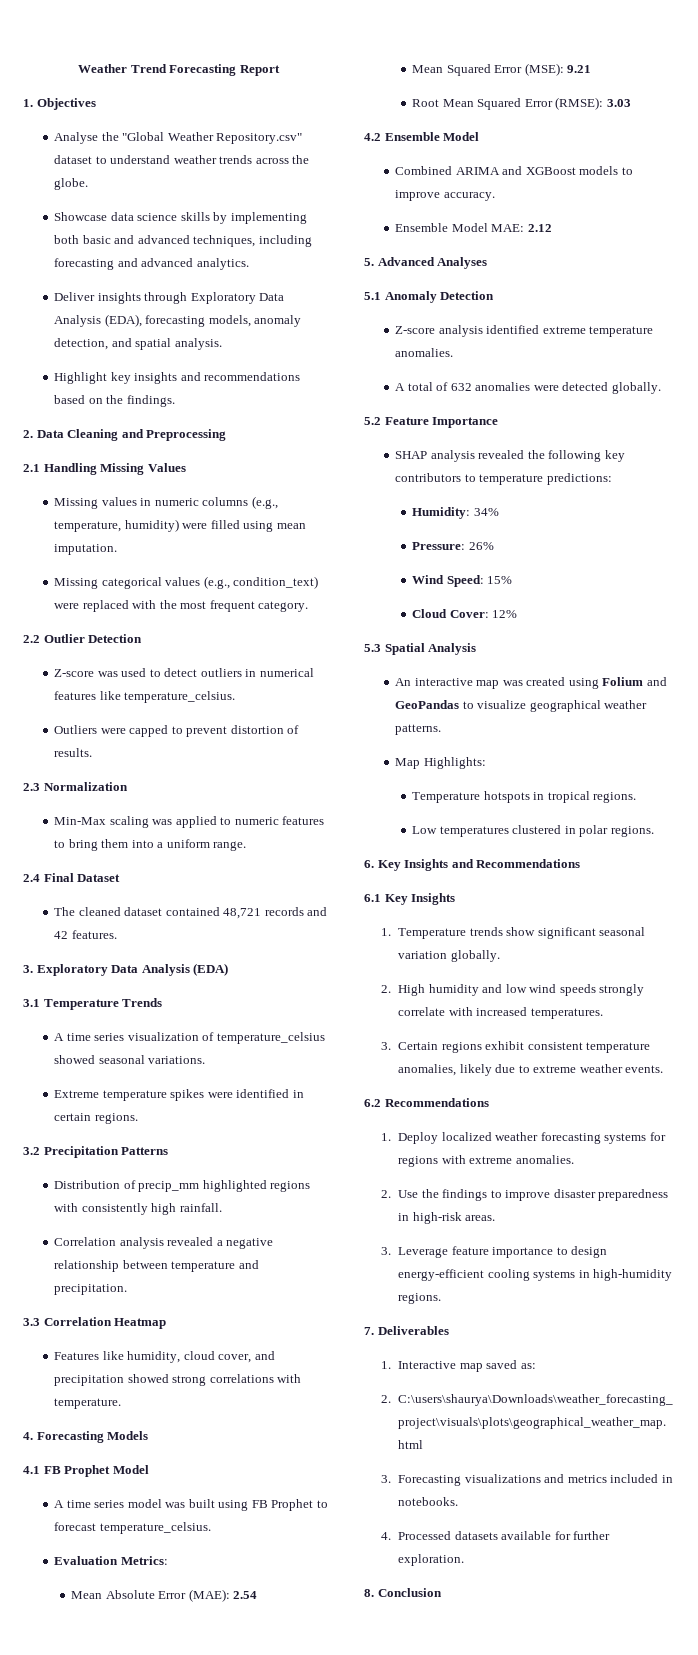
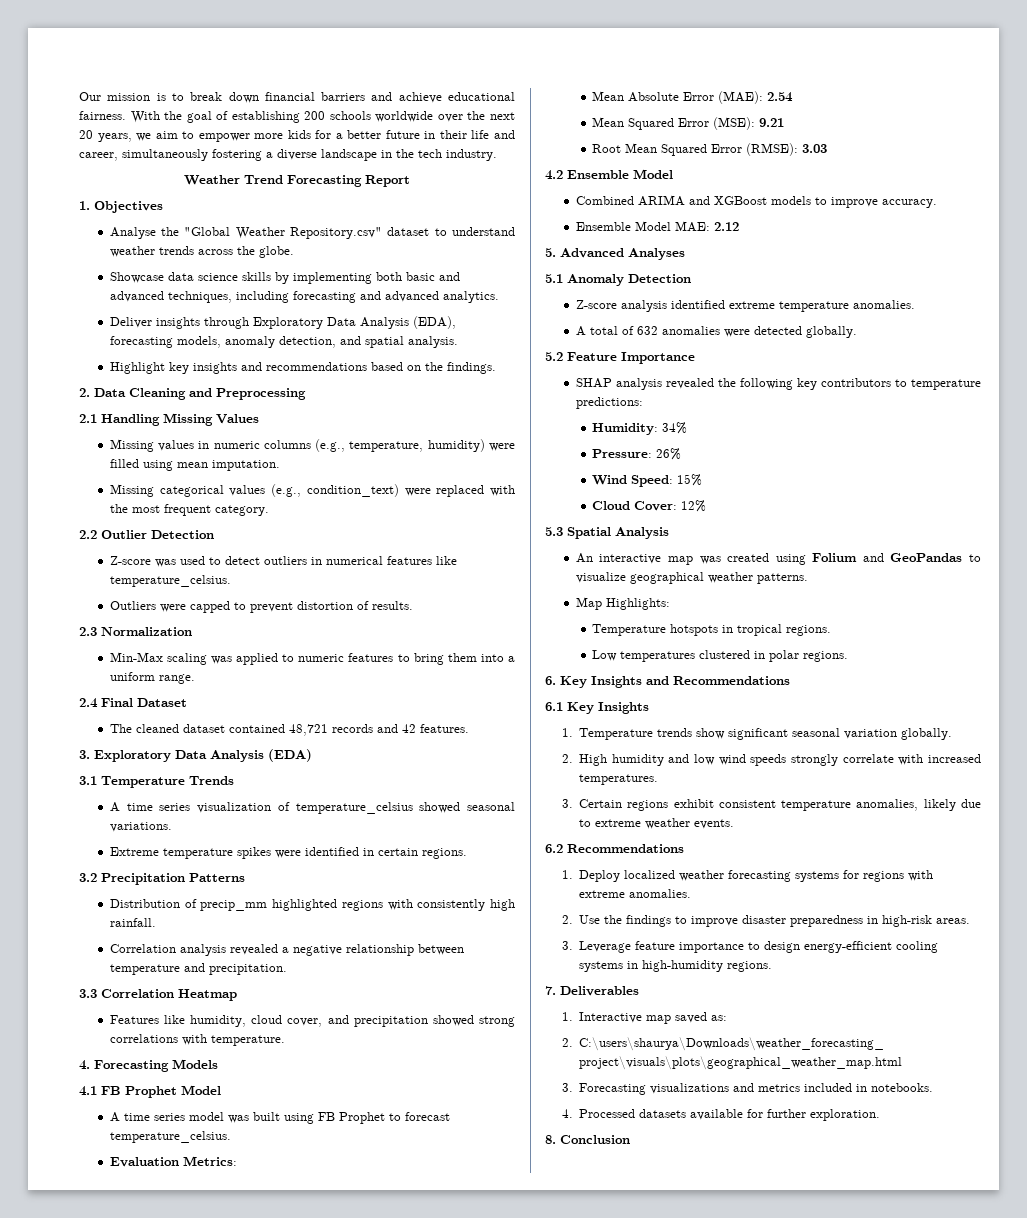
+ Our mission is to break down financial barriers and achieve educational fairness. With the goal of establishing 200 schools worldwide over the next 20 years, we aim to empower more kids for a better future in their life and career, simultaneously fostering a diverse landscape in the tech industry.

